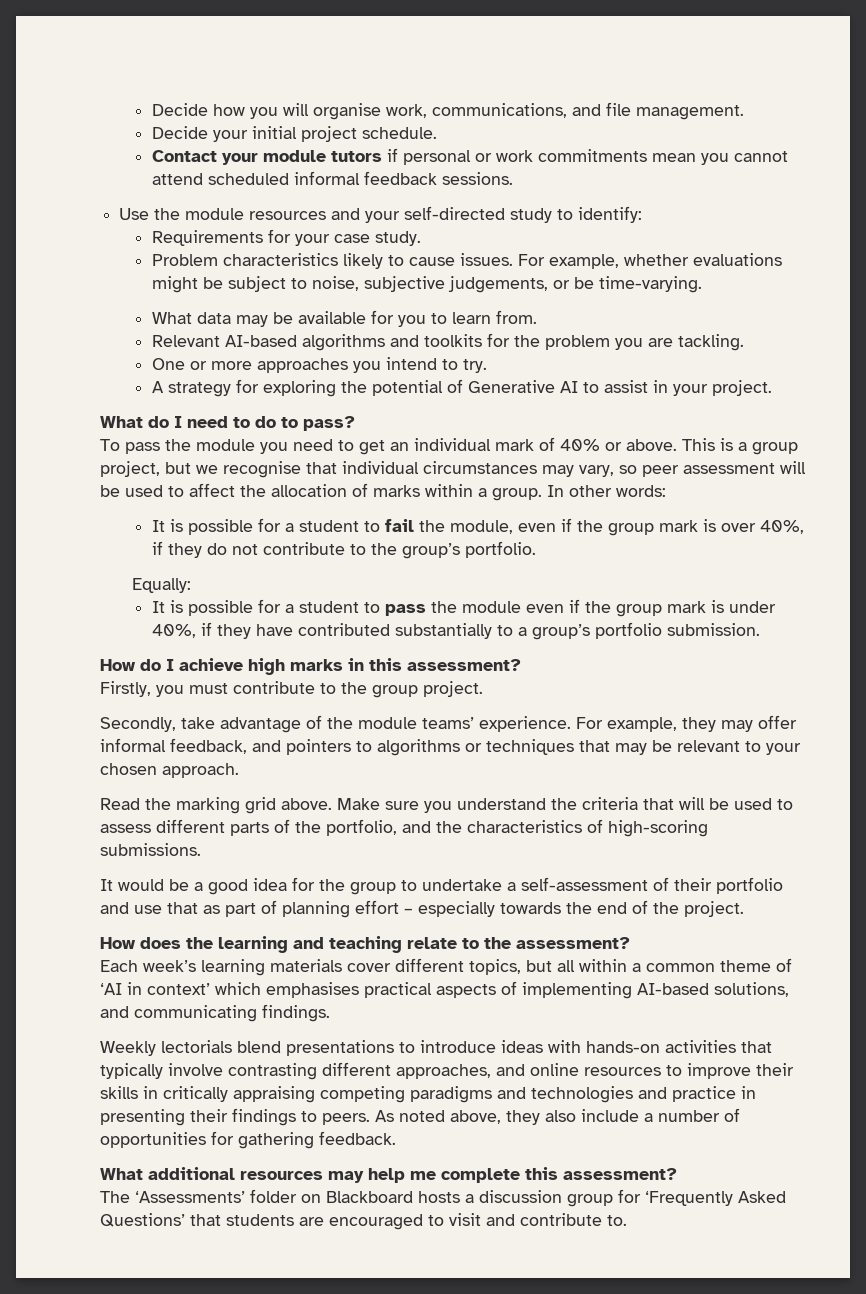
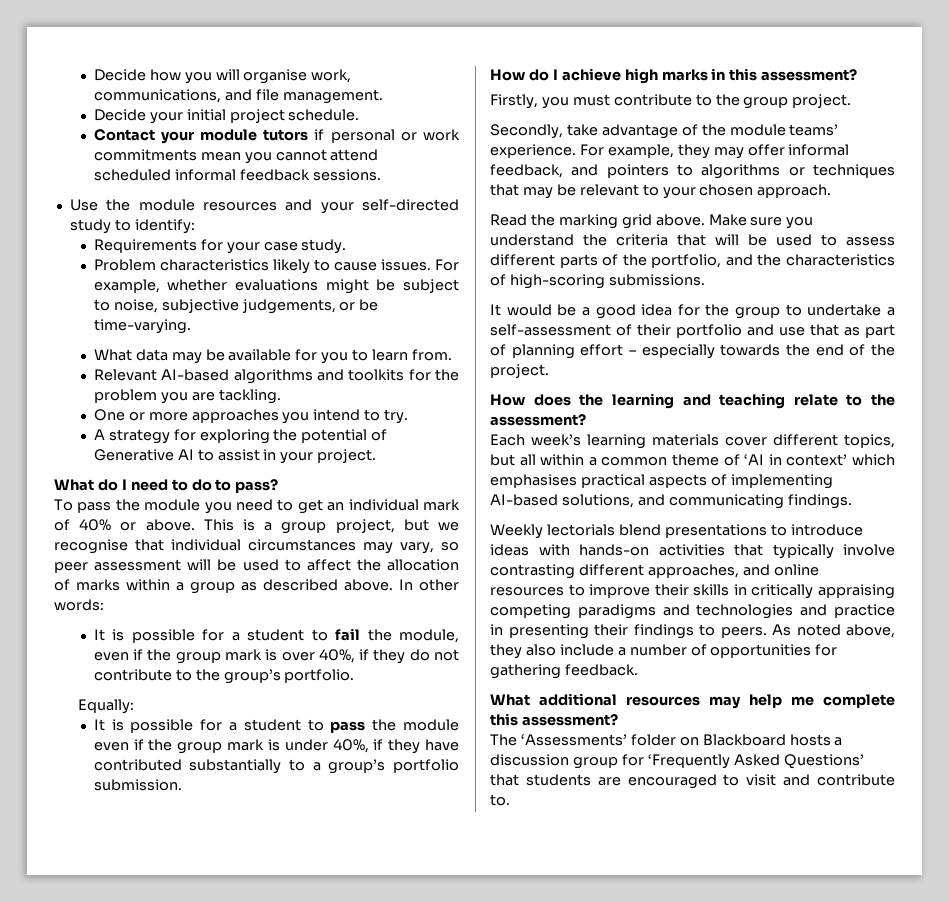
- This is a group project, but we recognise that individual circumstances may vary, so peer assessment will be used to affect the allocation of marks within a group.
+ This is a group project, but we recognise that individual circumstances may vary, so peer assessment will be used to affect the allocation of marks within a group as described above.

